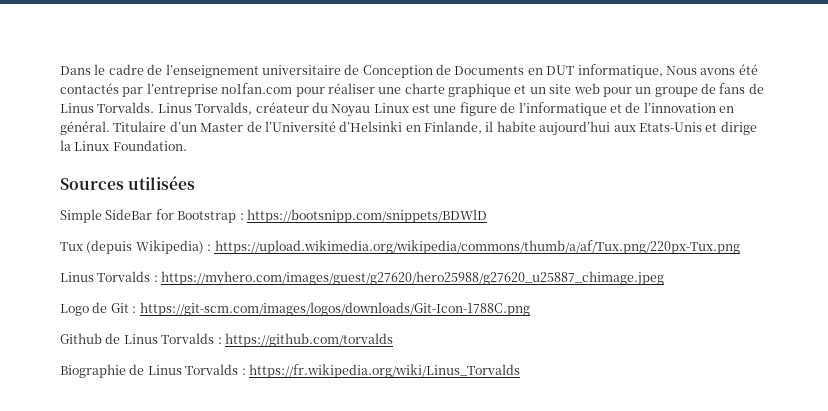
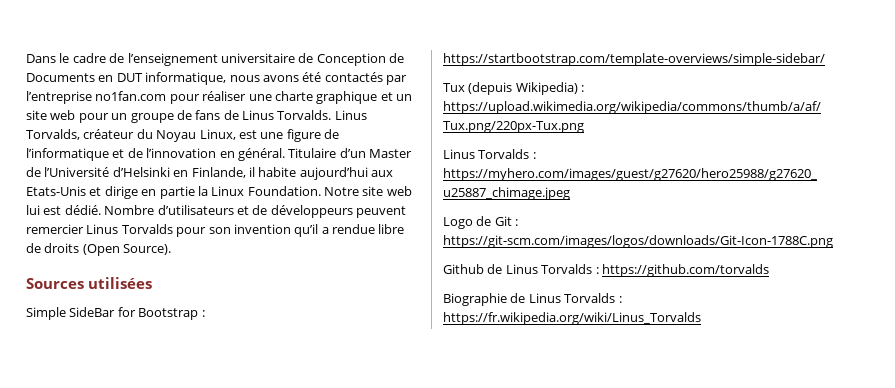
- Dans le cadre de l’enseignement universitaire de Conception de Documents en DUT informatique, Nous avons été contactés par l’entreprise no1fan.com pour réaliser une charte graphique et un site web pour un groupe de fans de Linus Torvalds.
+ Dans le cadre de l’enseignement universitaire de Conception de Documents en DUT informatique, nous avons été contactés par l’entreprise no1fan.com pour réaliser une charte graphique et un site web pour un groupe de fans de Linus Torvalds.
- Linus Torvalds, créateur du Noyau Linux est une figure de l’informatique et de l’innovation en général.
+ Linus Torvalds, créateur du Noyau Linux, est une figure de l’informatique et de l’innovation en général.
- Titulaire d’un Master de l’Université d’Helsinki en Finlande, il habite aujourd’hui aux Etats-Unis et dirige la Linux Foundation.
+ Titulaire d’un Master de l’Université d’Helsinki en Finlande, il habite aujourd’hui aux Etats-Unis et dirige en partie la Linux Foundation. Notre site web lui est dédié. Nombre d’utilisateurs et de développeurs peuvent remercier Linus Torvalds pour son invention qu’il a rendue libre de droits (Open Source).
- Simple SideBar for Bootstrap : https://bootsnipp.com/snippets/BDWlD
+ Simple SideBar for Bootstrap : https://startbootstrap.com/template-overviews/simple-sidebar/

